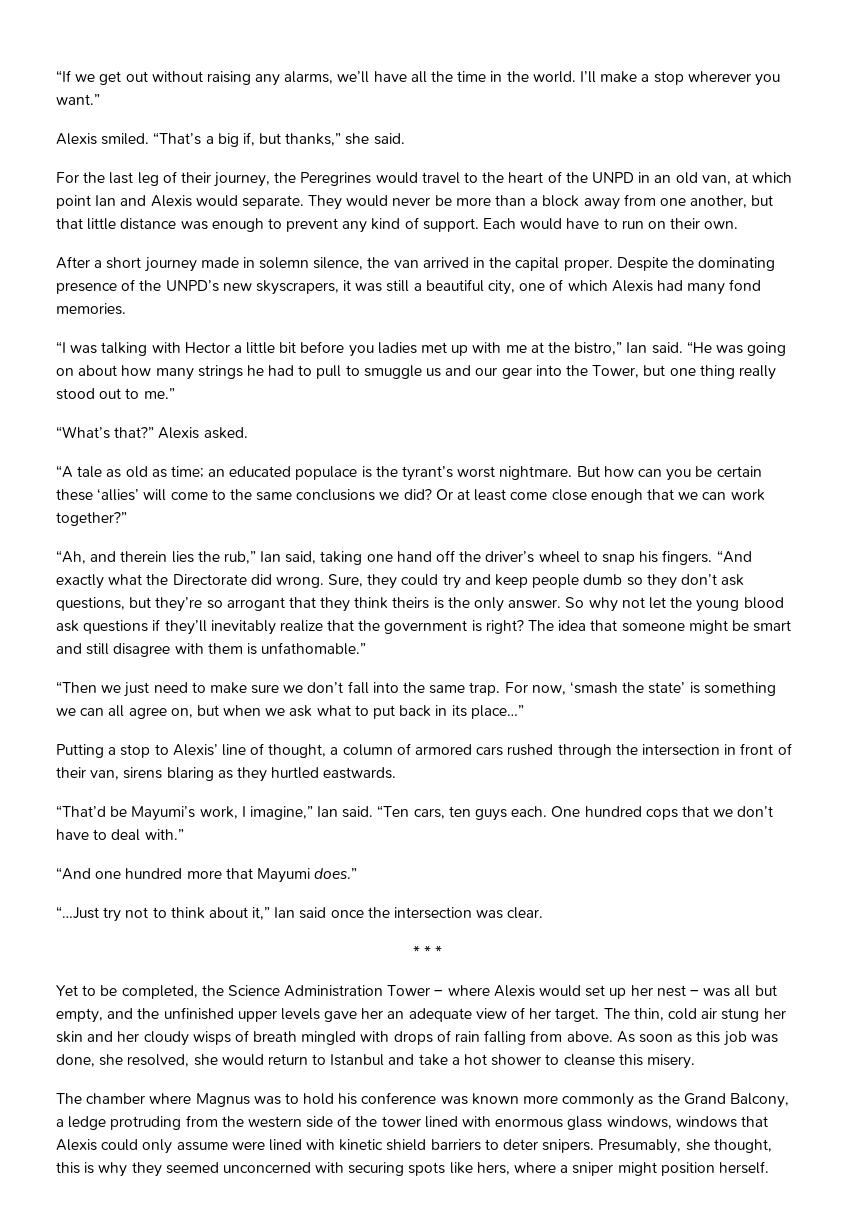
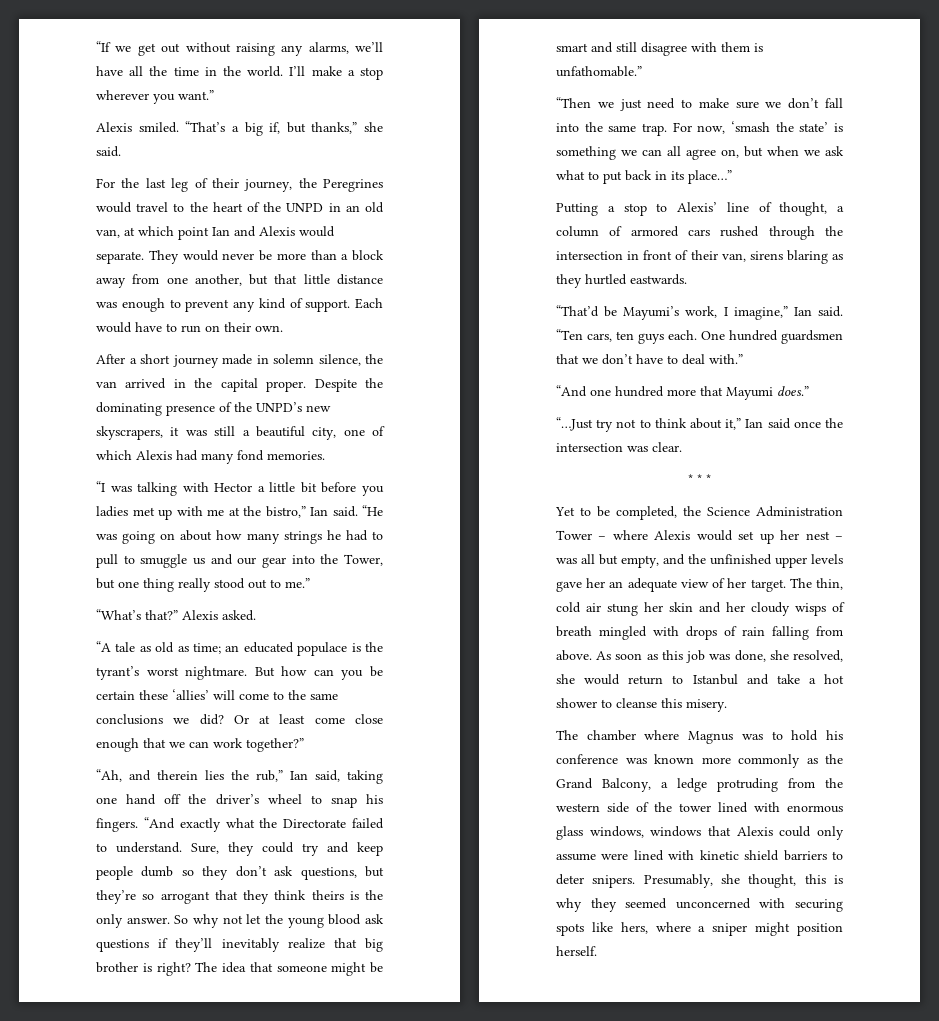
- “And exactly what the Directorate did wrong.
+ “And exactly what the Directorate failed to understand.
- So why not let the young blood ask questions if they’ll inevitably realize that the government is right?
+ So why not let the young blood ask questions if they’ll inevitably realize that big brother is right?
- One hundred cops that we don’t have to deal with.”
+ One hundred guardsmen that we don’t have to deal with.”

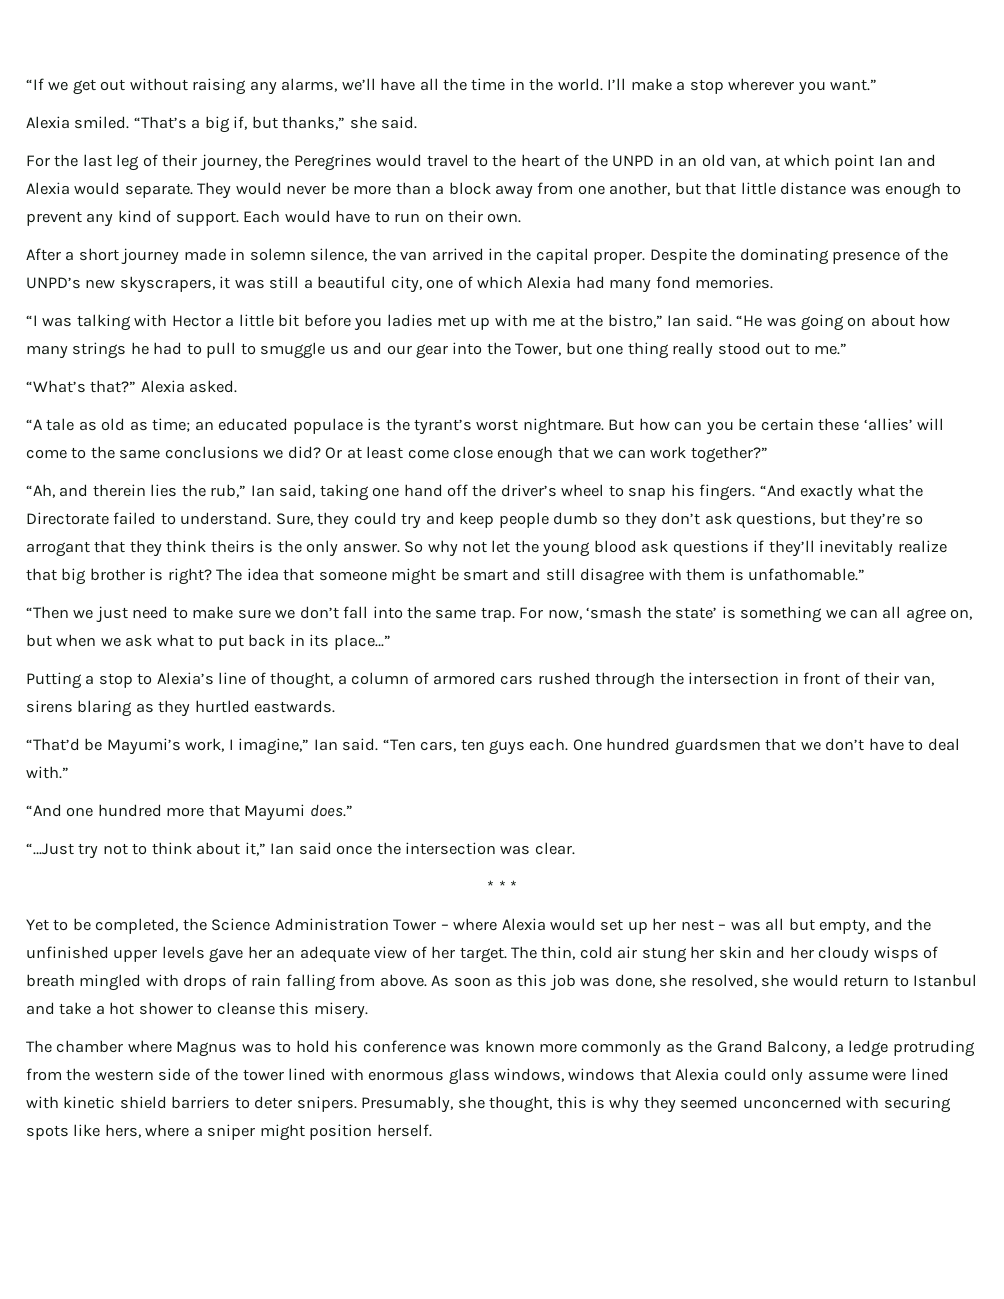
- Alexis smiled.
+ Alexia smiled.
- For the last leg of their journey, the Peregrines would travel to the heart of the UNPD in an old van, at which point Ian and Alexis would separate.
+ For the last leg of their journey, the Peregrines would travel to the heart of the UNPD in an old van, at which point Ian and Alexia would separate.
- Despite the dominating presence of the UNPD’s new skyscrapers, it was still a beautiful city, one of which Alexis had many fond memories.
+ Despite the dominating presence of the UNPD’s new skyscrapers, it was still a beautiful city, one of which Alexia had many fond memories.
- Alexis asked.
+ Alexia asked.
- Putting a stop to Alexis’ line of thought, a column of armored cars rushed through the intersection in front of their van, sirens blaring as they hurtled eastwards.
+ Putting a stop to Alexia’s line of thought, a column of armored cars rushed through the intersection in front of their van, sirens blaring as they hurtled eastwards.
- Yet to be completed, the Science Administration Tower – where Alexis would set up her nest – was all but empty, and the unfinished upper levels gave her an adequate view of her target.
+ Yet to be completed, the Science Administration Tower – where Alexia would set up her nest – was all but empty, and the unfinished upper levels gave her an adequate view of her target.
- The chamber where Magnus was to hold his conference was known more commonly as the Grand Balcony, a ledge protruding from the western side of the tower lined with enormous glass windows, windows that Alexis could only assume were lined with kinetic shield barriers to deter snipers.
+ The chamber where Magnus was to hold his conference was known more commonly as the Grand Balcony, a ledge protruding from the western side of the tower lined with enormous glass windows, windows that Alexia could only assume were lined with kinetic shield barriers to deter snipers.

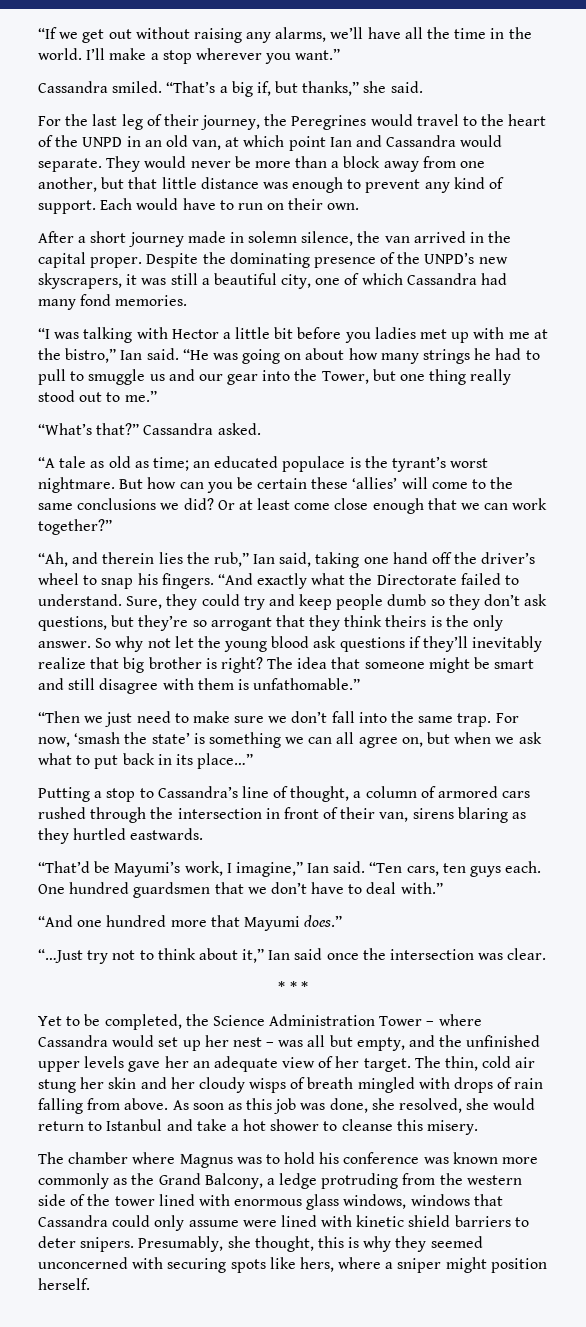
- Alexia smiled.
+ Cassandra smiled.
- For the last leg of their journey, the Peregrines would travel to the heart of the UNPD in an old van, at which point Ian and Alexia would separate.
+ For the last leg of their journey, the Peregrines would travel to the heart of the UNPD in an old van, at which point Ian and Cassandra would separate.
- Despite the dominating presence of the UNPD’s new skyscrapers, it was still a beautiful city, one of which Alexia had many fond memories.
+ Despite the dominating presence of the UNPD’s new skyscrapers, it was still a beautiful city, one of which Cassandra had many fond memories.
- Alexia asked.
+ Cassandra asked.
- Putting a stop to Alexia’s line of thought, a column of armored cars rushed through the intersection in front of their van, sirens blaring as they hurtled eastwards.
+ Putting a stop to Cassandra’s line of thought, a column of armored cars rushed through the intersection in front of their van, sirens blaring as they hurtled eastwards.
- Yet to be completed, the Science Administration Tower – where Alexia would set up her nest – was all but empty, and the unfinished upper levels gave her an adequate view of her target.
+ Yet to be completed, the Science Administration Tower – where Cassandra would set up her nest – was all but empty, and the unfinished upper levels gave her an adequate view of her target.
- The chamber where Magnus was to hold his conference was known more commonly as the Grand Balcony, a ledge protruding from the western side of the tower lined with enormous glass windows, windows that Alexia could only assume were lined with kinetic shield barriers to deter snipers.
+ The chamber where Magnus was to hold his conference was known more commonly as the Grand Balcony, a ledge protruding from the western side of the tower lined with enormous glass windows, windows that Cassandra could only assume were lined with kinetic shield barriers to deter snipers.

